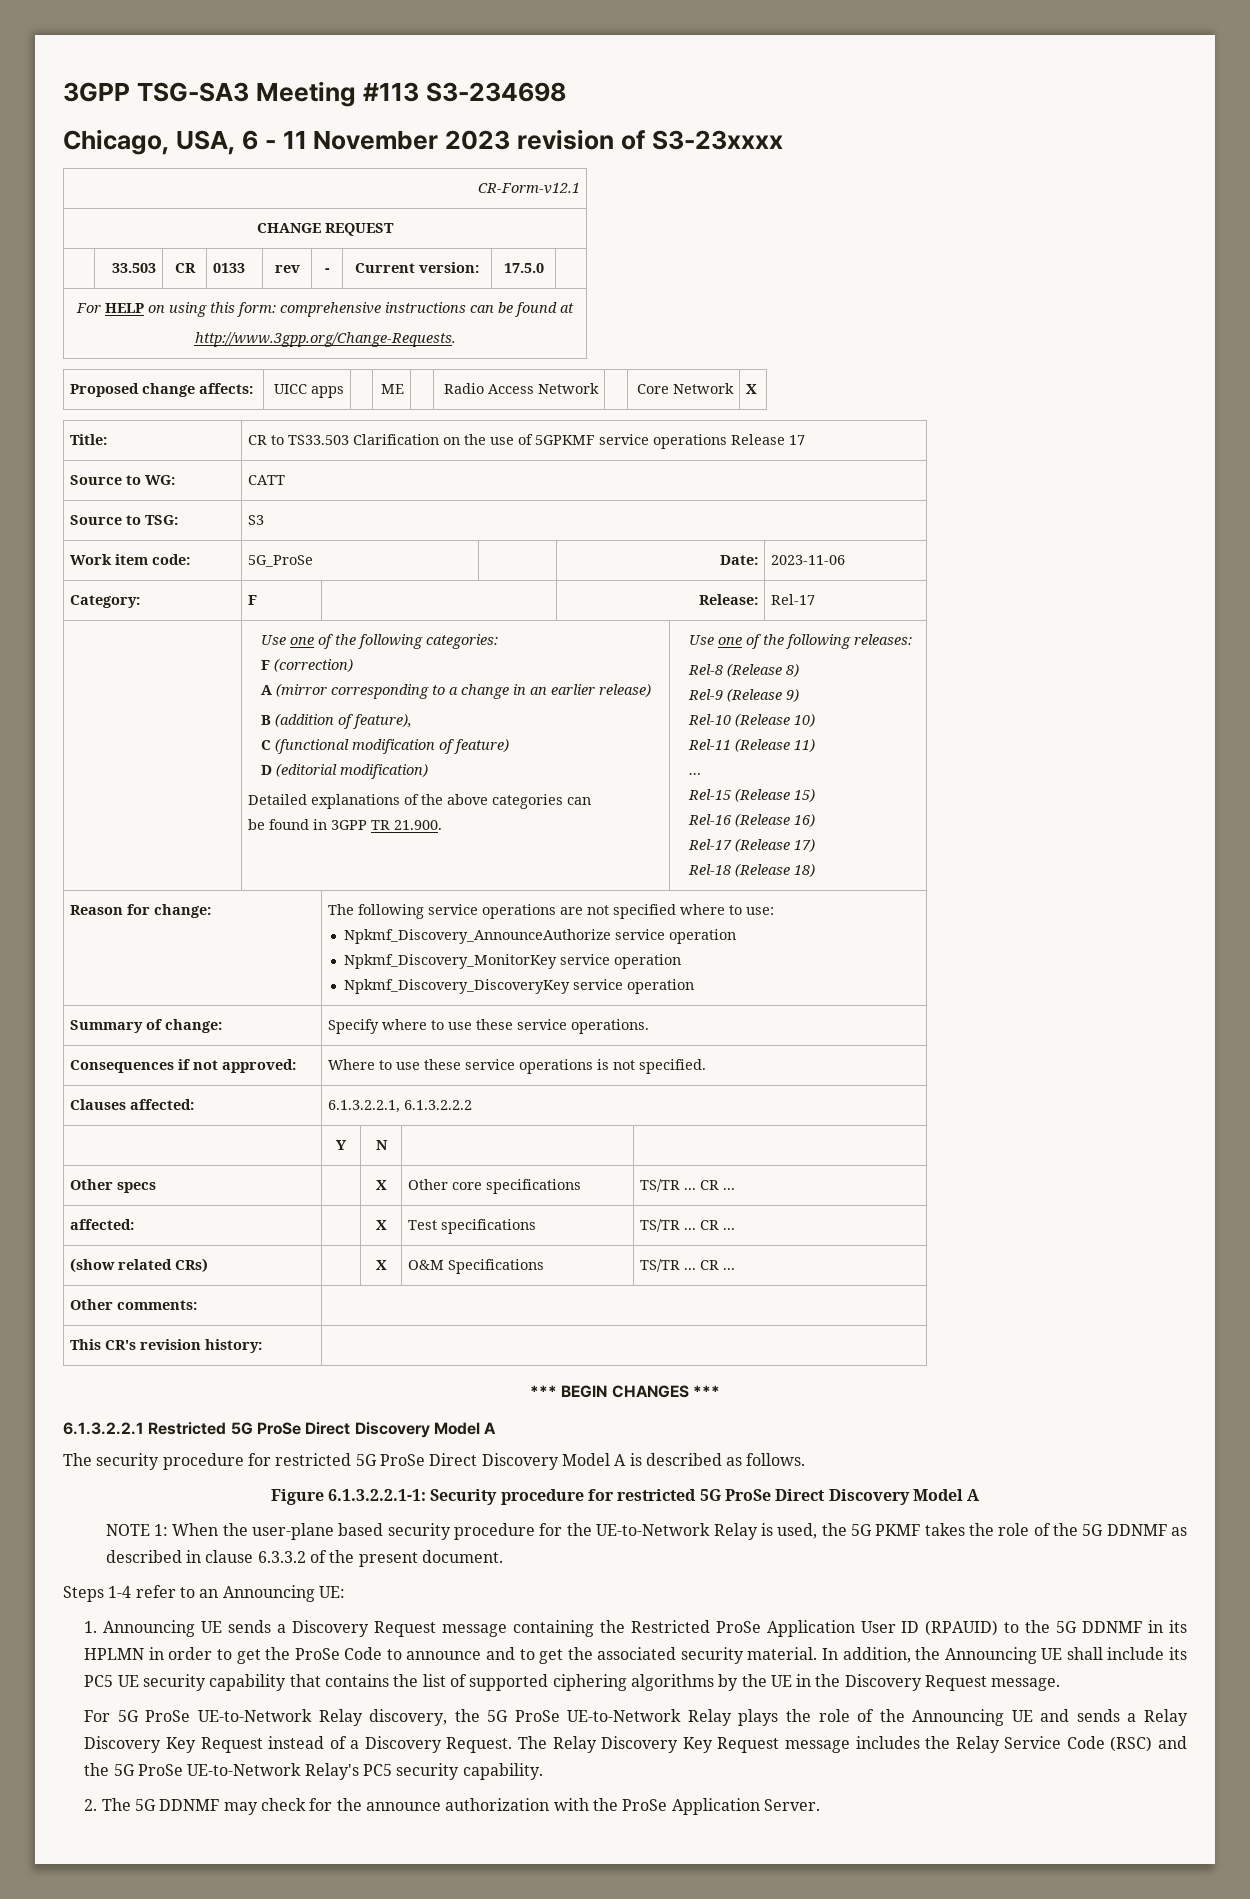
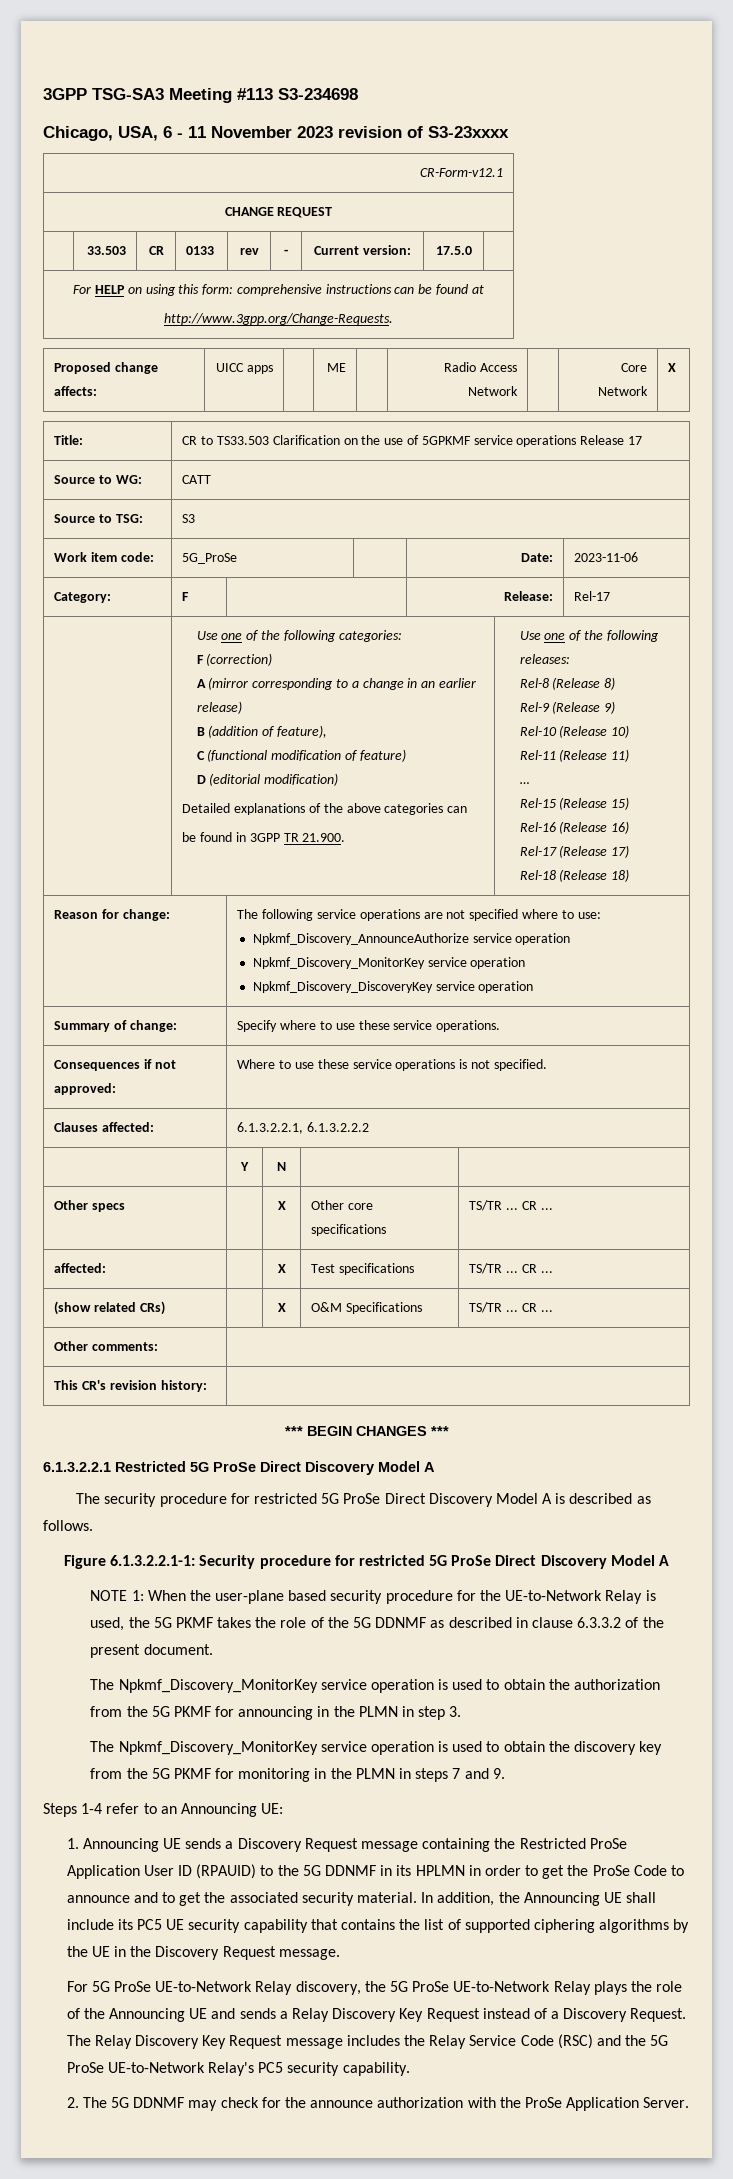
+ The Npkmf_Discovery_MonitorKey service operation is used to obtain the authorization from the 5G PKMF for announcing in the PLMN in step 3.
+ The Npkmf_Discovery_MonitorKey service operation is used to obtain the discovery key from the 5G PKMF for monitoring in the PLMN in steps 7 and 9.

